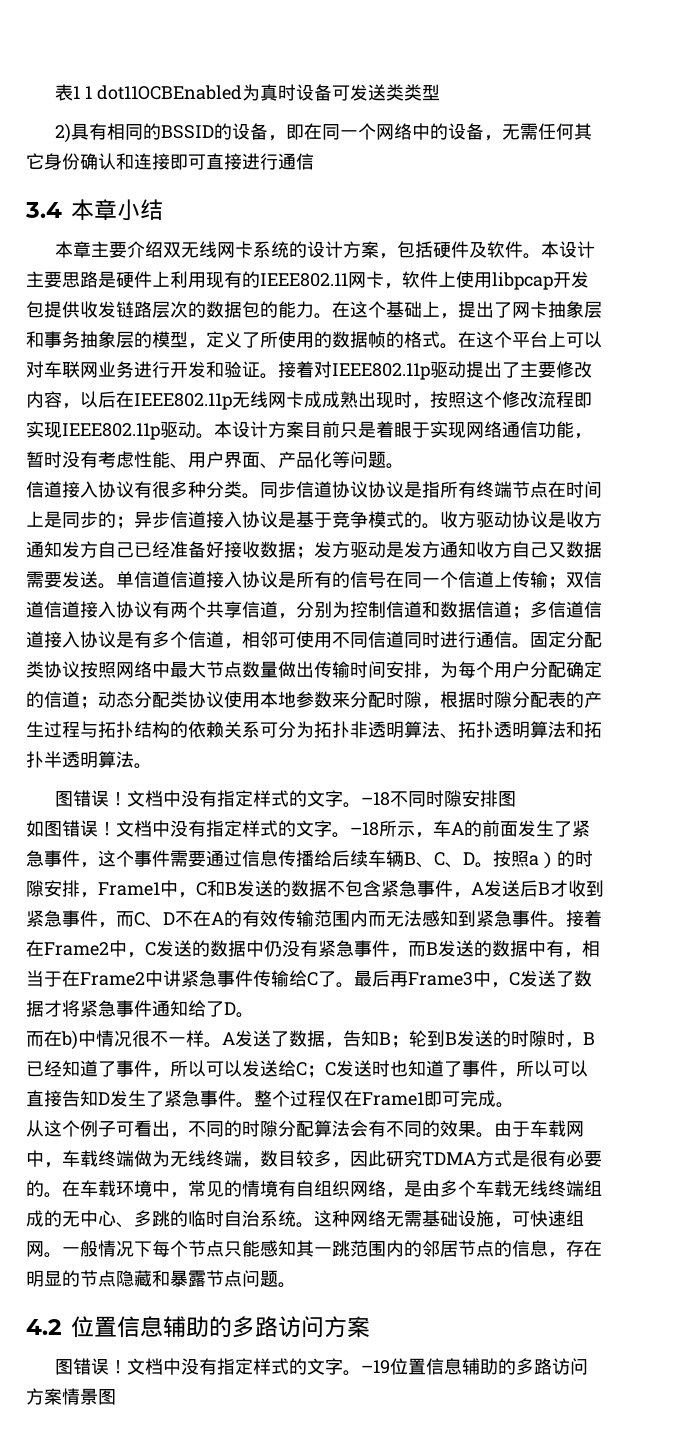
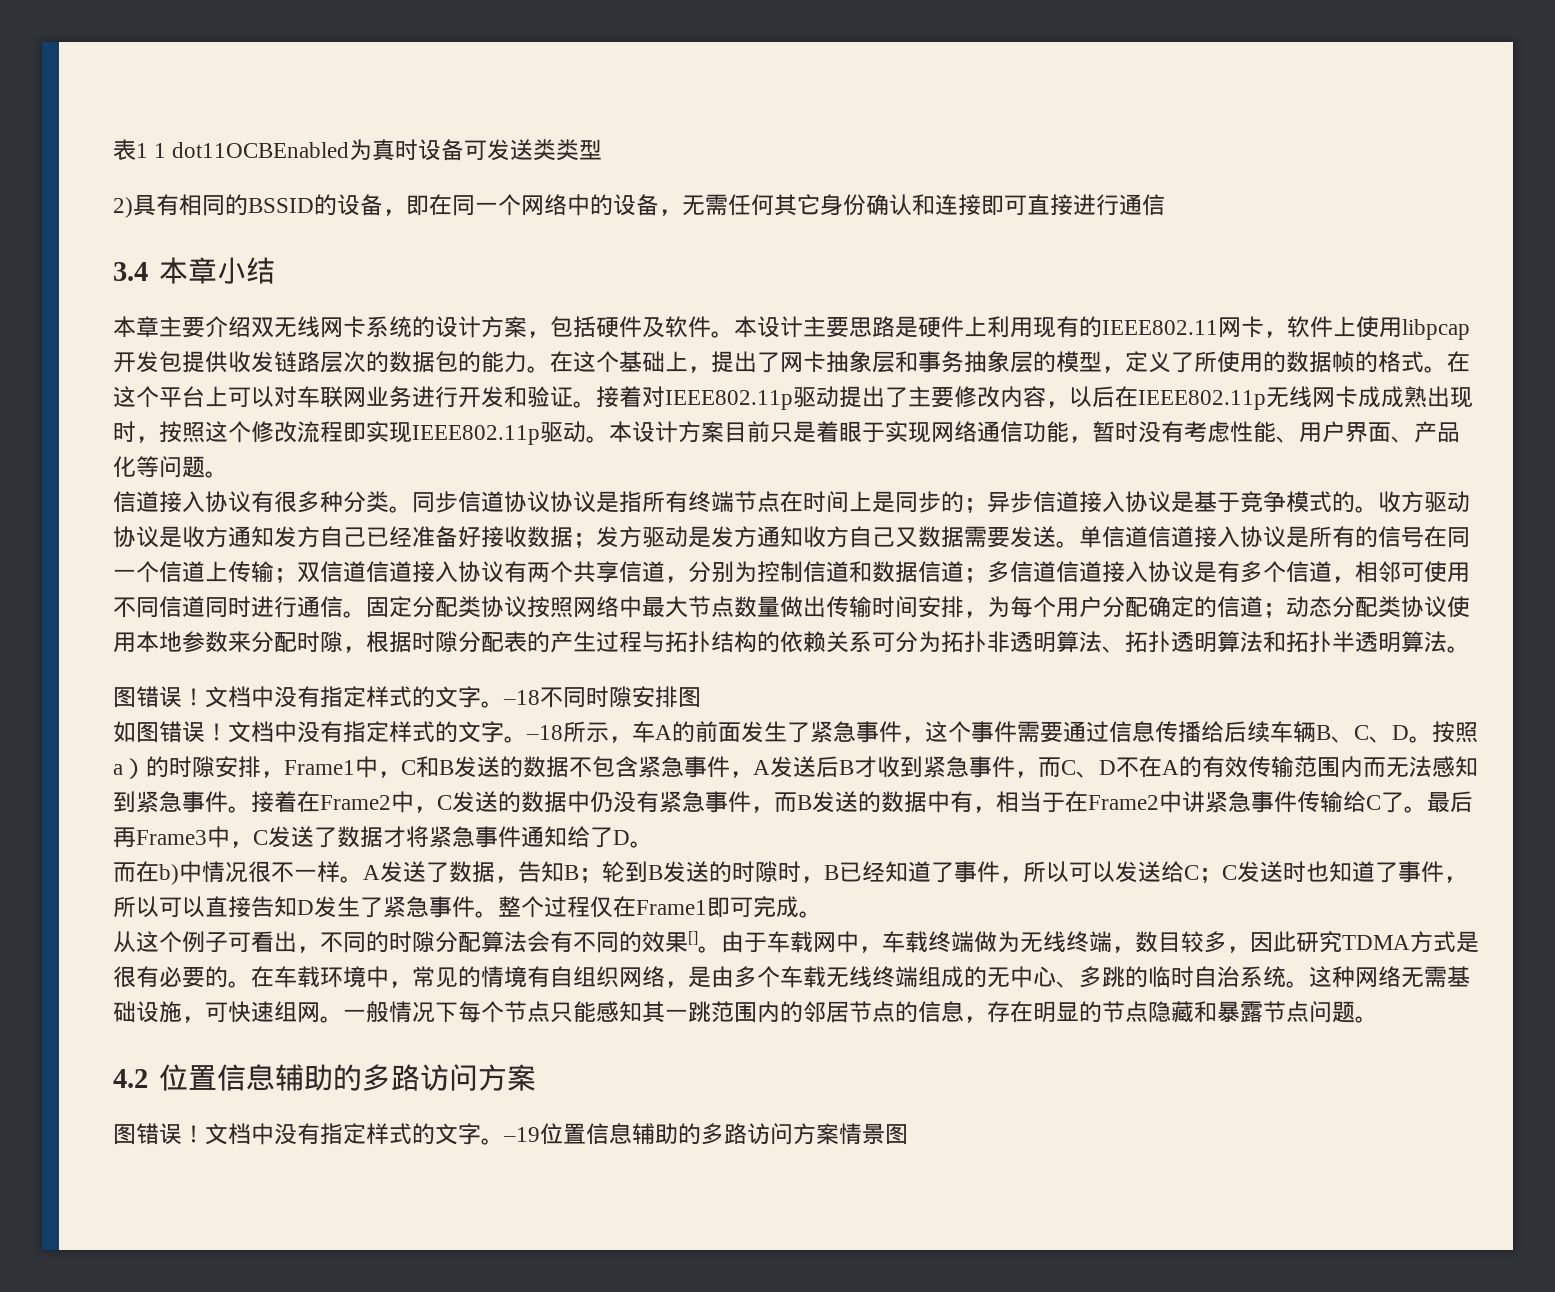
- 从这个例子可看出，不同的时隙分配算法会有不同的效果。
+ 从这个例子可看出，不同的时隙分配算法会有不同的效果[]。

